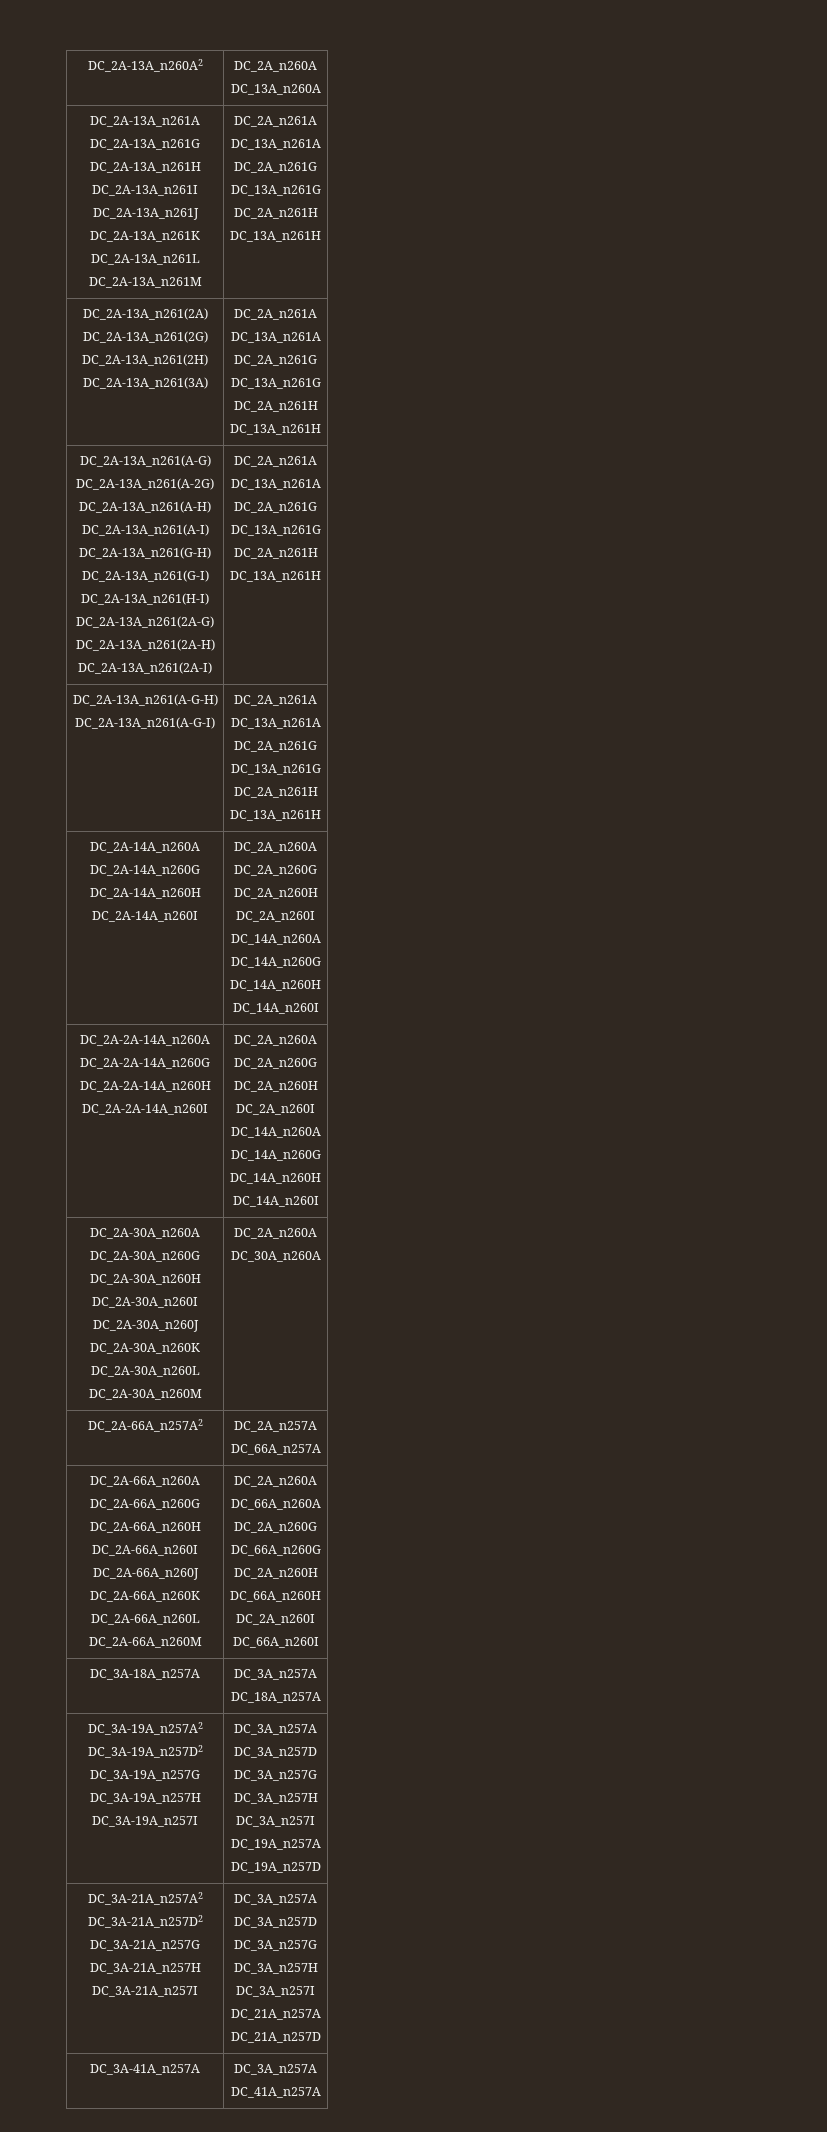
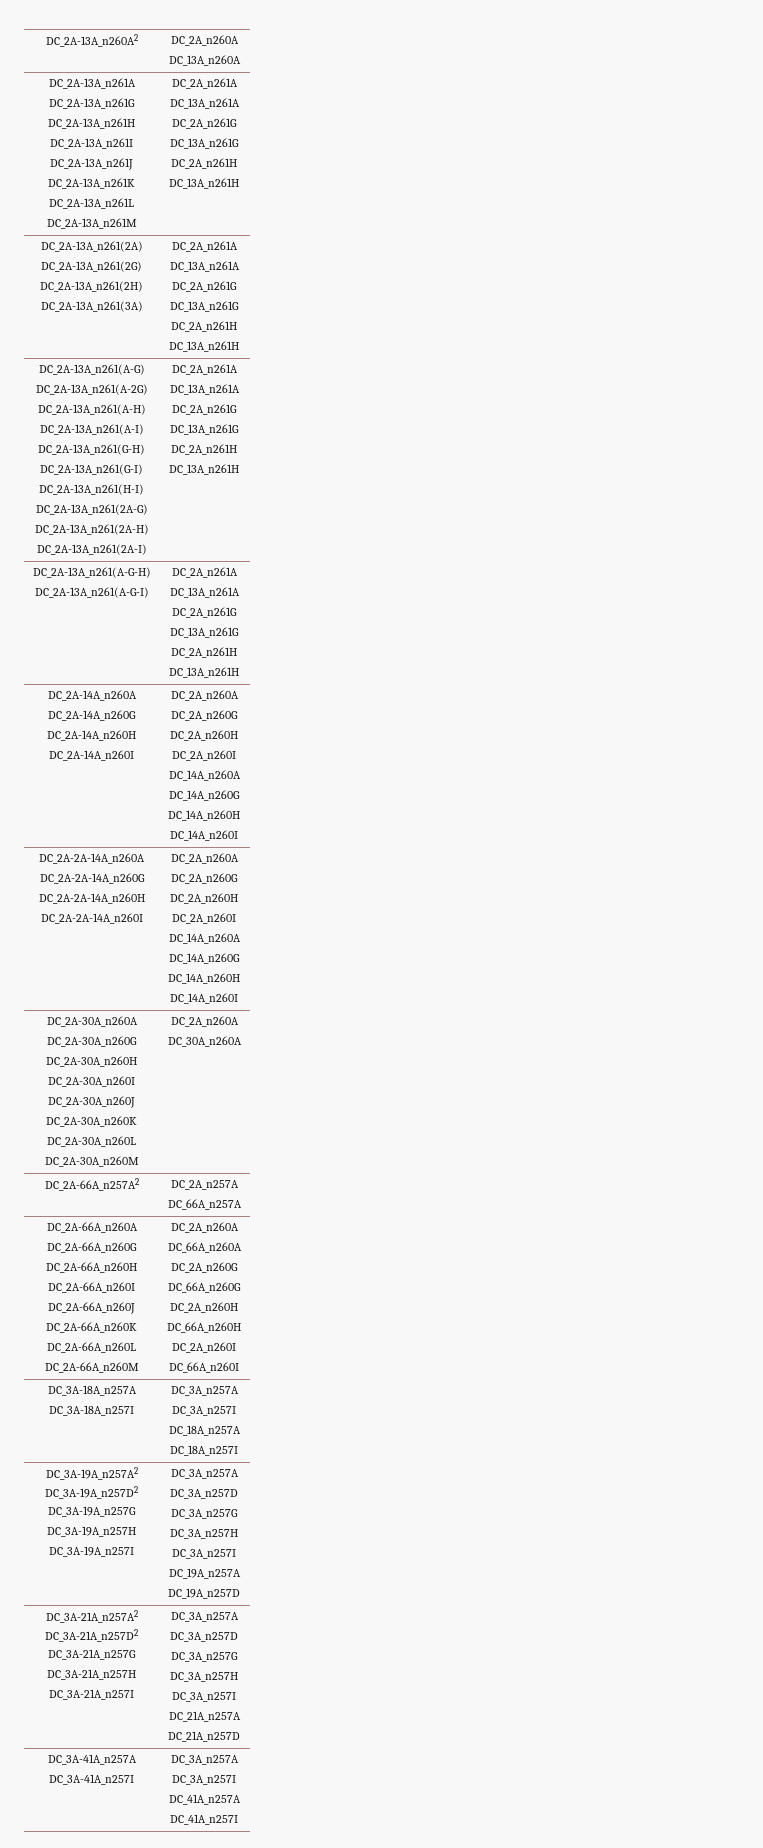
- DC_3A-18A_n257A | DC_3A_n257A
+ DC_3A-18A_n257A
+ DC_3A-18A_n257I | DC_3A_n257A
+ DC_3A_n257I
  DC_18A_n257A
+ DC_18A_n257I
- DC_3A-41A_n257A | DC_3A_n257A
+ DC_3A-41A_n257A
+ DC_3A-41A_n257I | DC_3A_n257A
+ DC_3A_n257I
  DC_41A_n257A
+ DC_41A_n257I

